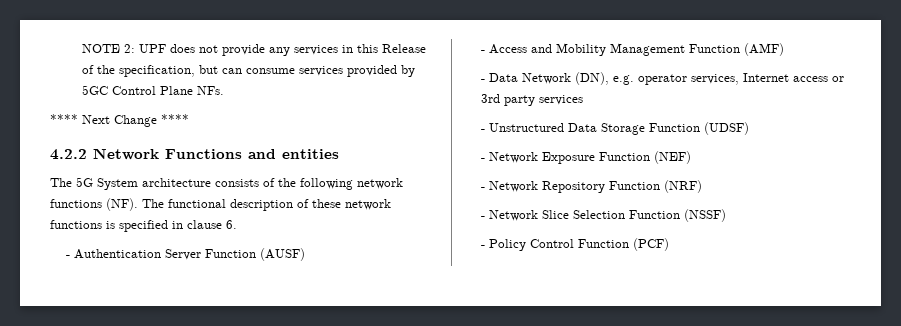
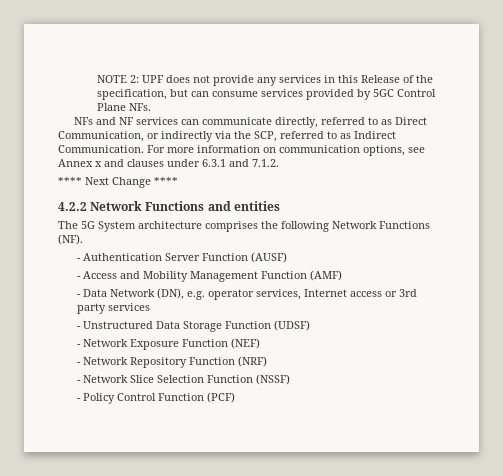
+ NFs and NF services can communicate directly, referred to as Direct Communication, or indirectly via the SCP, referred to as Indirect Communication. For more information on communication options, see Annex x and clauses under 6.3.1 and 7.1.2.
- The 5G System architecture consists of the following network functions (NF). The functional description of these network functions is specified in clause 6.
+ The 5G System architecture comprises the following Network Functions (NF).

